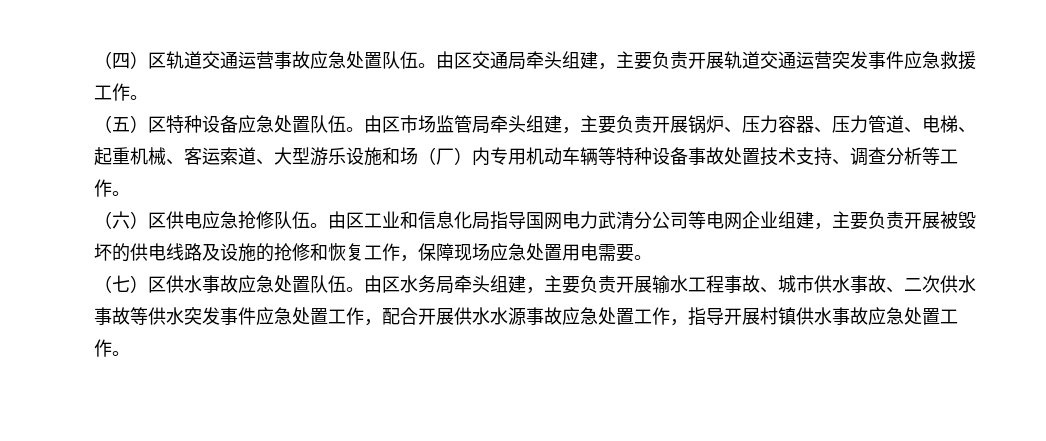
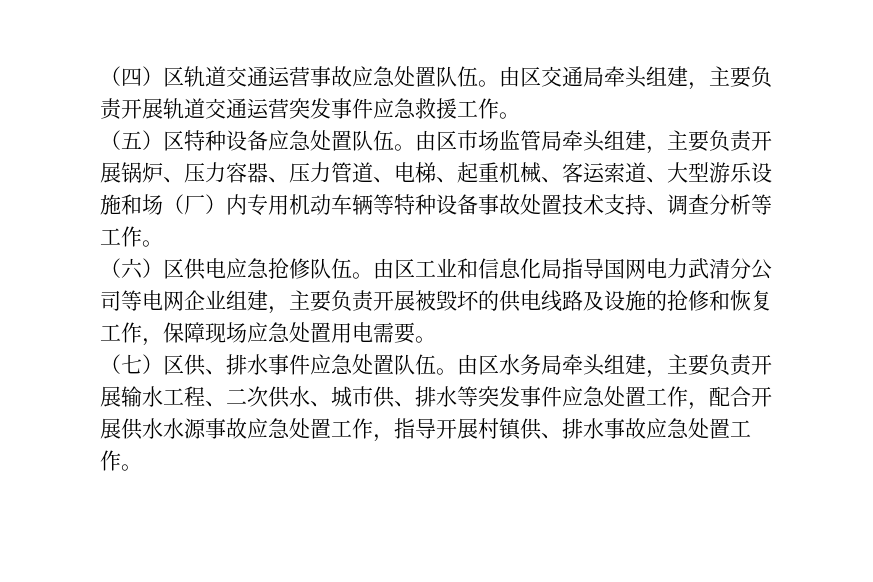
- （七）区供水事故应急处置队伍。
+ （七）区供、排水事件应急处置队伍。
- 由区水务局牵头组建，主要负责开展输水工程事故、城市供水事故、二次供水事故等供水突发事件应急处置工作，配合开展供水水源事故应急处置工作，指导开展村镇供水事故应急处置工作。
+ 由区水务局牵头组建，主要负责开展输水工程、二次供水、城市供、排水等突发事件应急处置工作，配合开展供水水源事故应急处置工作，指导开展村镇供、排水事故应急处置工作。

